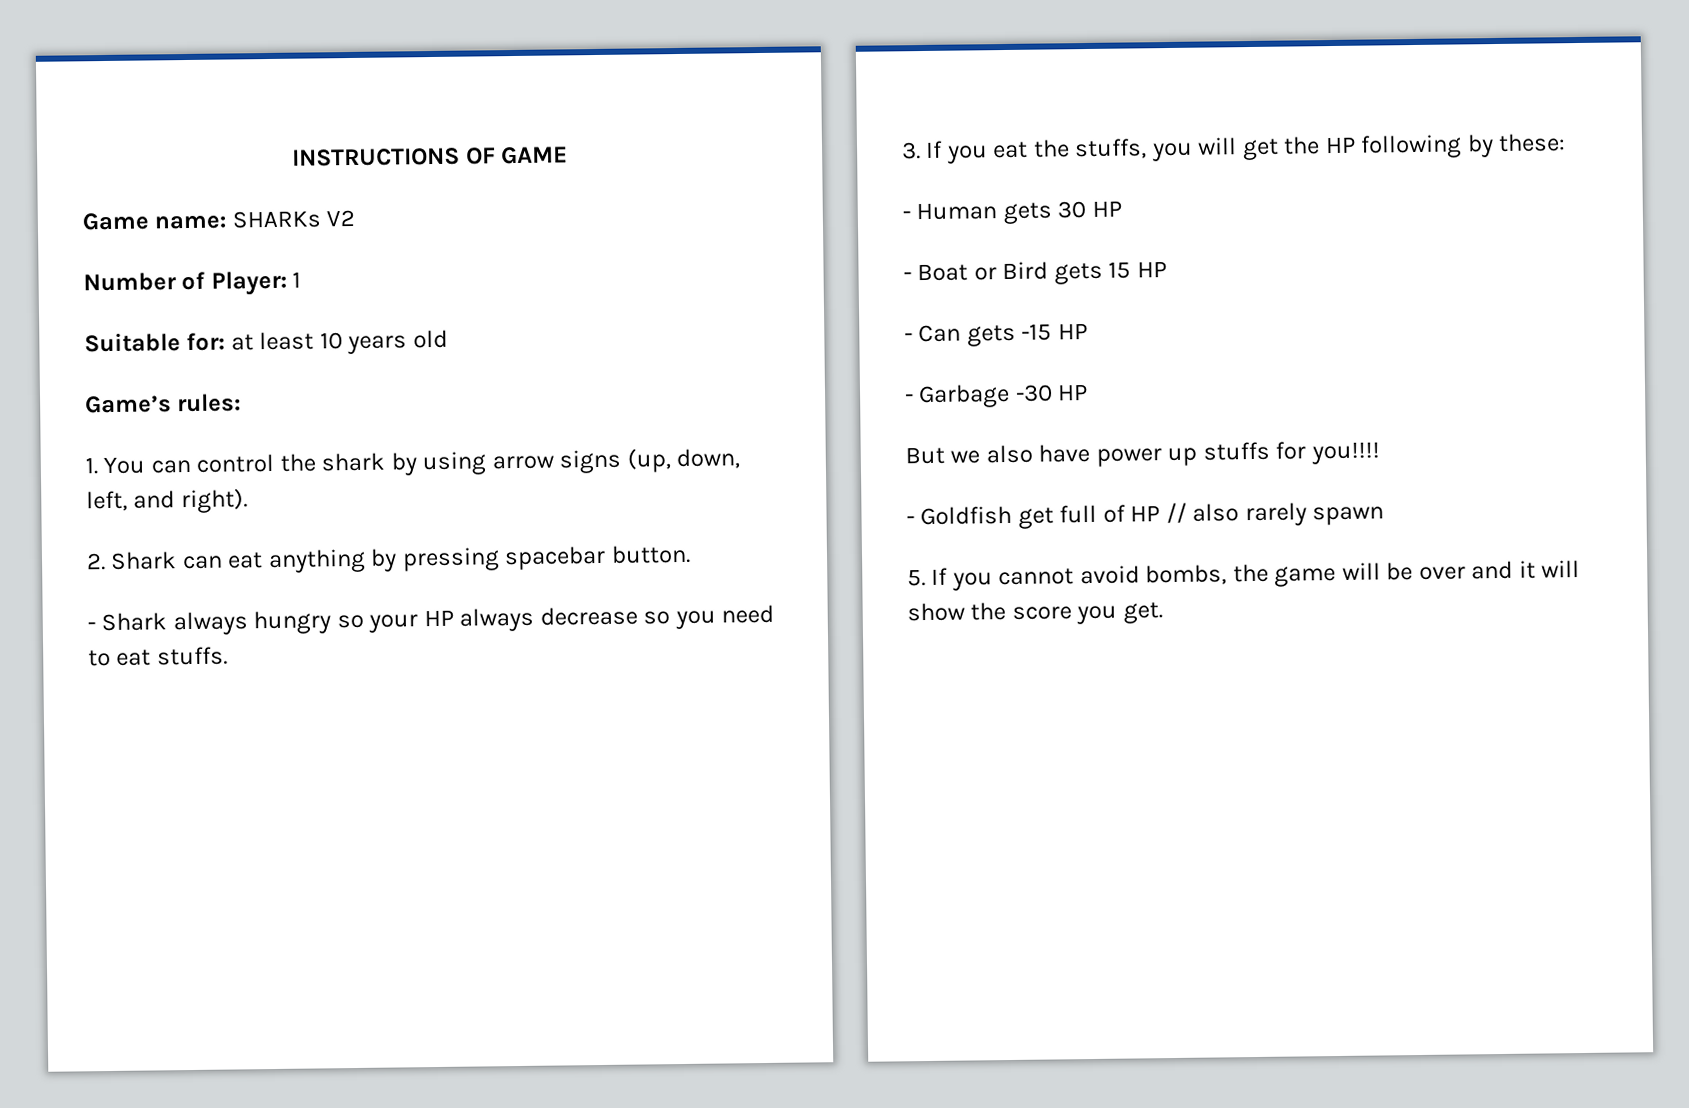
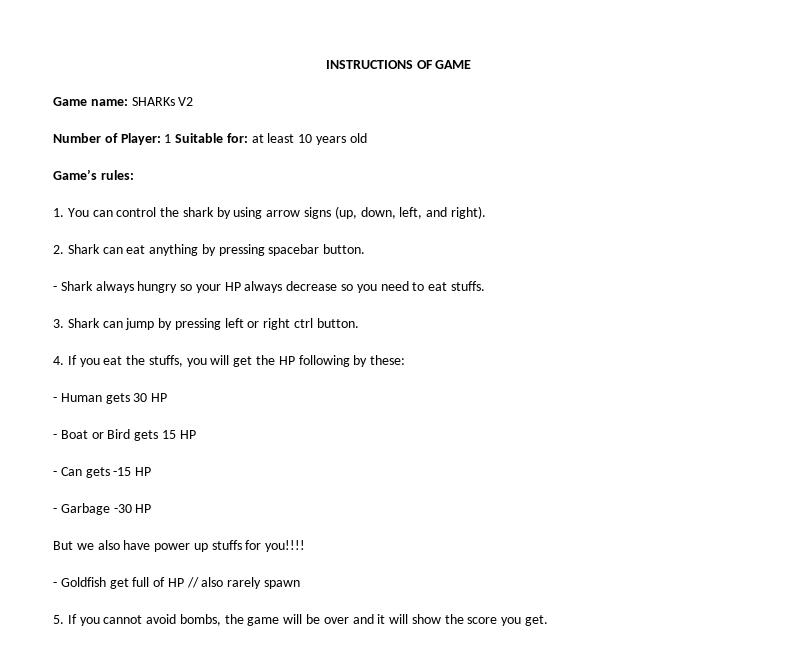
- Number of Player: 1
- Suitable for: at least 10 years old
+ Number of Player: 1 Suitable for: at least 10 years old
- 3. If you eat the stuffs, you will get the HP following by these:
+ 3. Shark can jump by pressing left or right ctrl button.
+ 4. If you eat the stuffs, you will get the HP following by these:

